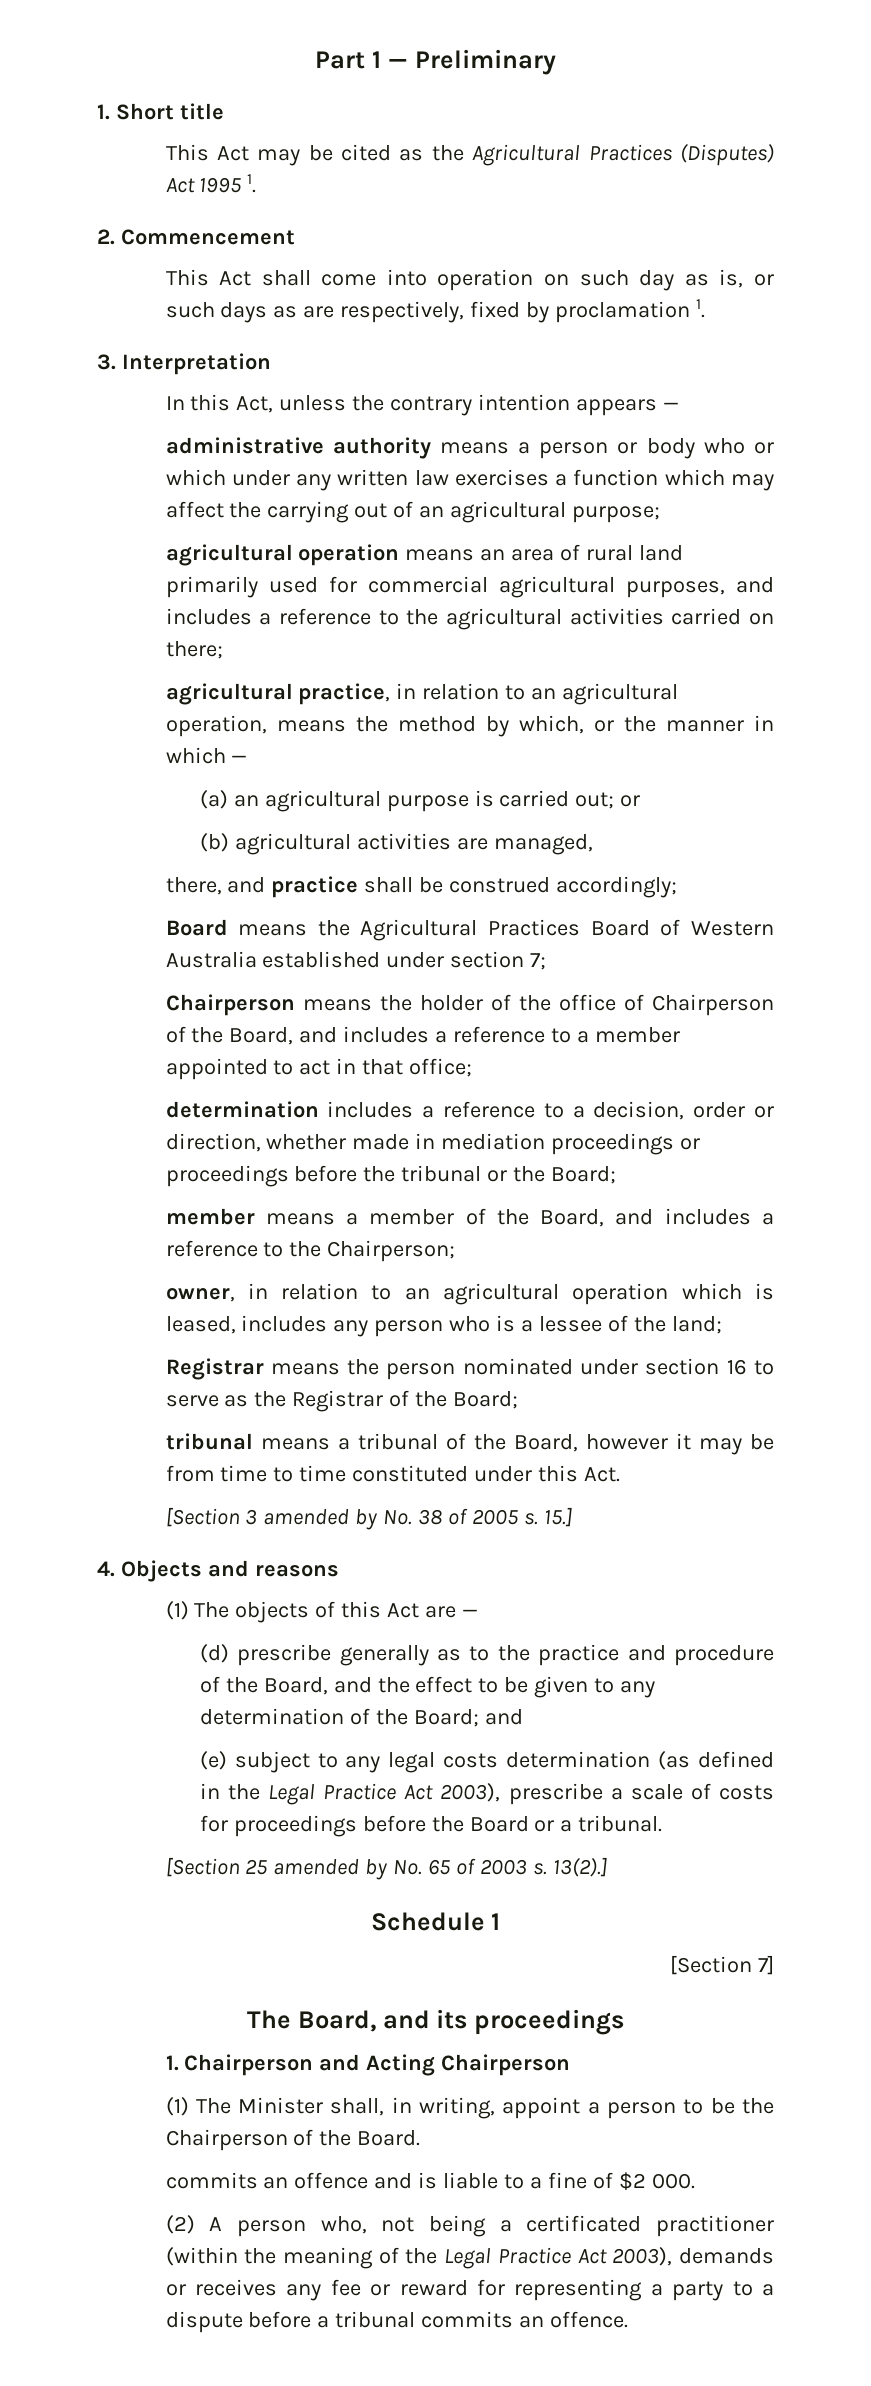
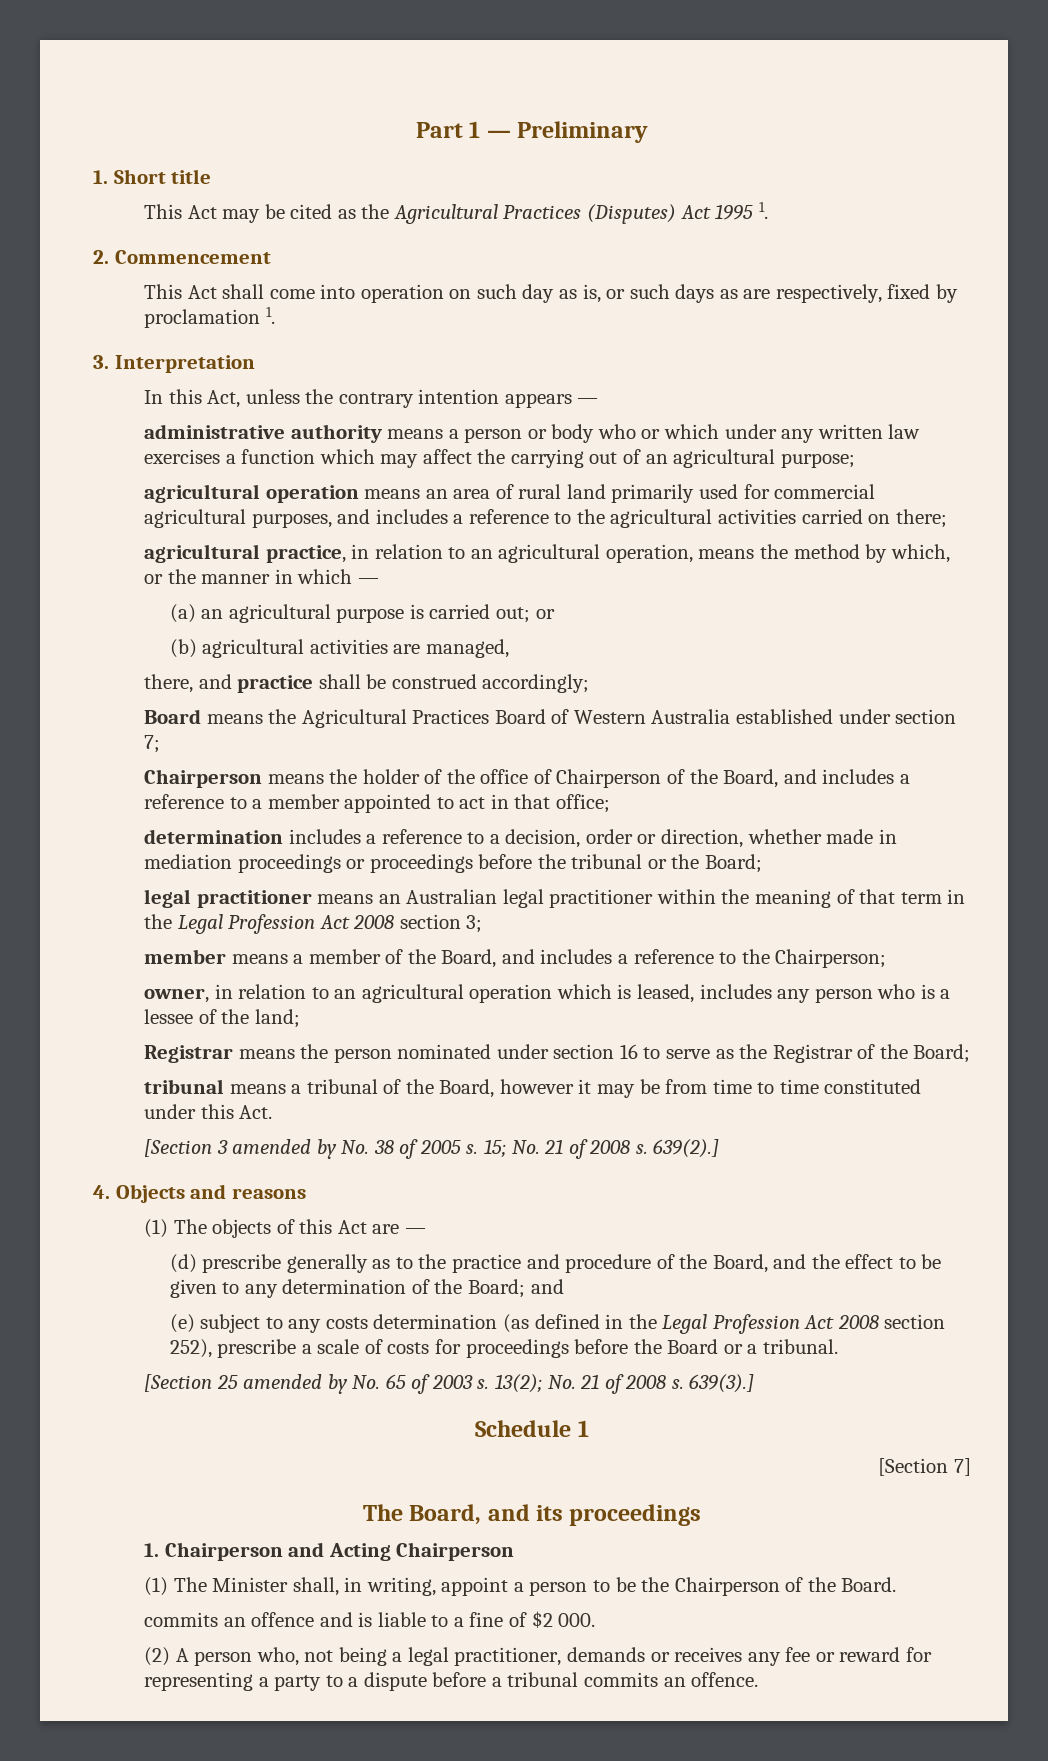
+ legal practitioner means an Australian legal practitioner within the meaning of that term in the Legal Profession Act 2008 section 3;
- 15.]
+ 15; No. 21 of 2008 s. 639(2).]
- (e) subject to any legal costs determination (as defined in the Legal Practice Act 2003), prescribe a scale of costs for proceedings before the Board or a tribunal.
+ (e) subject to any costs determination (as defined in the Legal Profession Act 2008 section 252), prescribe a scale of costs for proceedings before the Board or a tribunal.
- 13(2).]
+ 13(2); No. 21 of 2008 s. 639(3).]
- (2) A person who, not being a certificated practitioner (within the meaning of the Legal Practice Act 2003), demands or receives any fee or reward for representing a party to a dispute before a tribunal commits an offence.
+ (2) A person who, not being a legal practitioner, demands or receives any fee or reward for representing a party to a dispute before a tribunal commits an offence.

